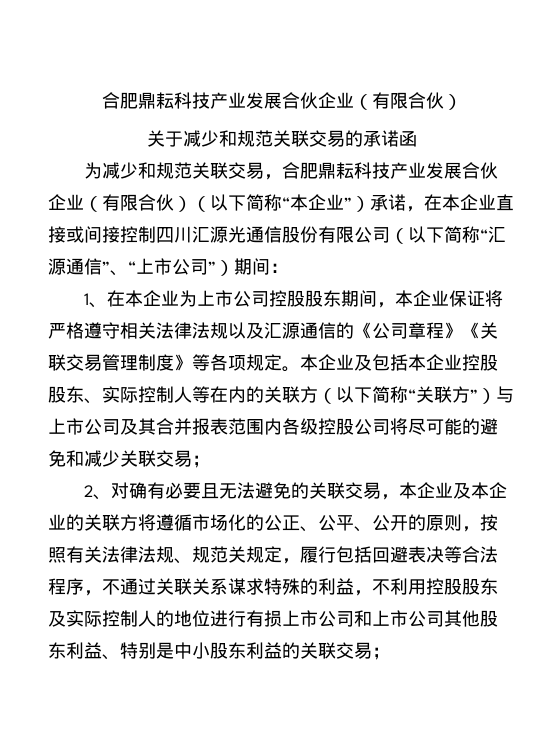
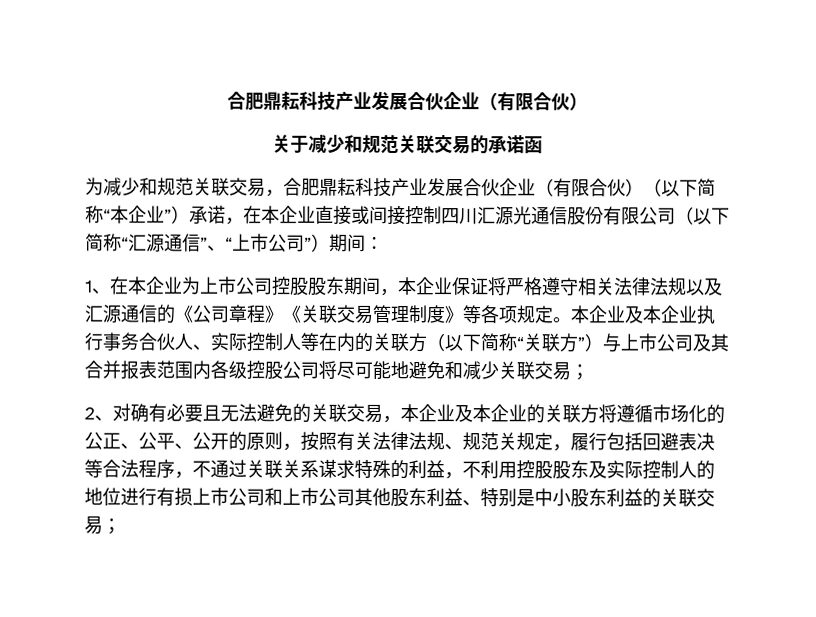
- 本企业及包括本企业控股股东、实际控制人等在内的关联方（以下简称“关联方”）与上市公司及其合并报表范围内各级控股公司将尽可能的避免和减少关联交易；
+ 本企业及本企业执行事务合伙人、实际控制人等在内的关联方（以下简称“关联方”）与上市公司及其合并报表范围内各级控股公司将尽可能地避免和减少关联交易；

